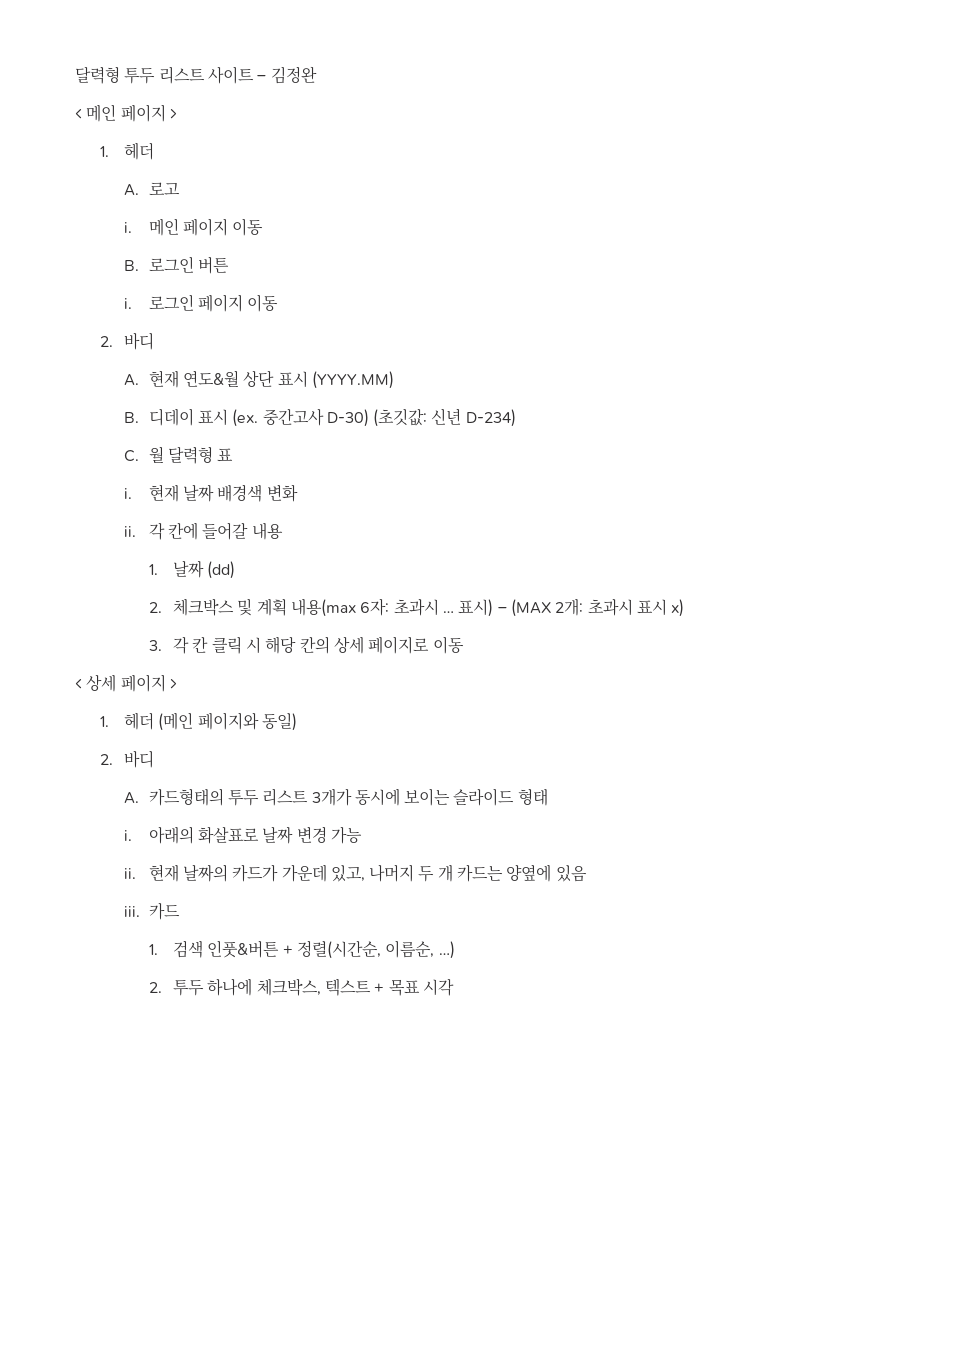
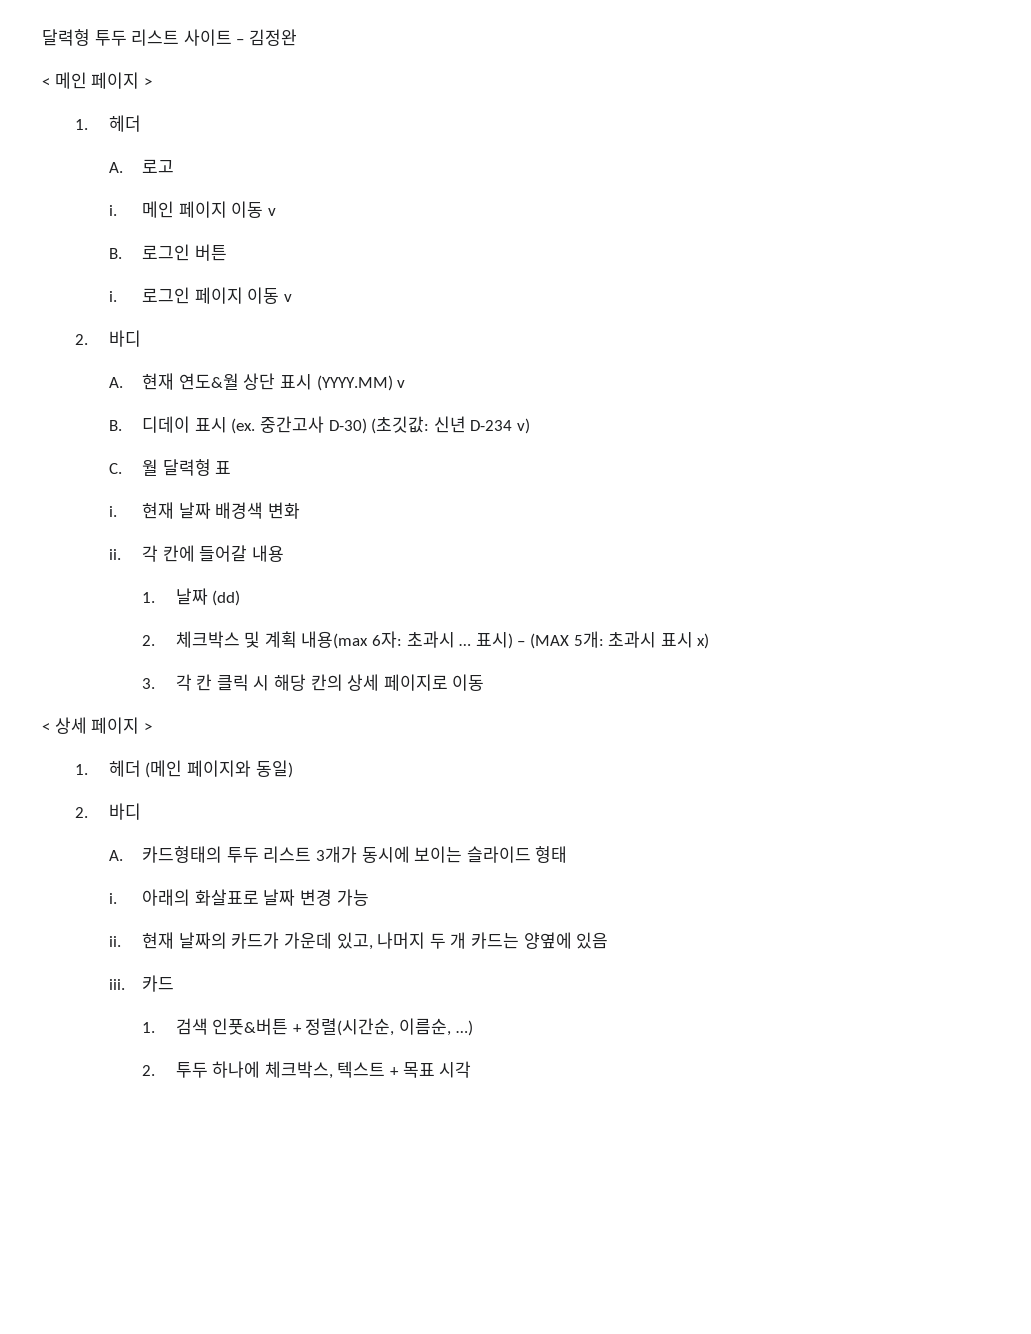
- 메인 페이지 이동
+ 메인 페이지 이동 v
- 로그인 페이지 이동
+ 로그인 페이지 이동 v
- A. 현재 연도&월 상단 표시 (YYYY.MM)
+ A. 현재 연도&월 상단 표시 (YYYY.MM) v
- 중간고사 D-30) (초깃값: 신년 D-234)
+ 중간고사 D-30) (초깃값: 신년 D-234 v)
- 표시) – (MAX 2개: 초과시 표시 x)
+ 표시) – (MAX 5개: 초과시 표시 x)

